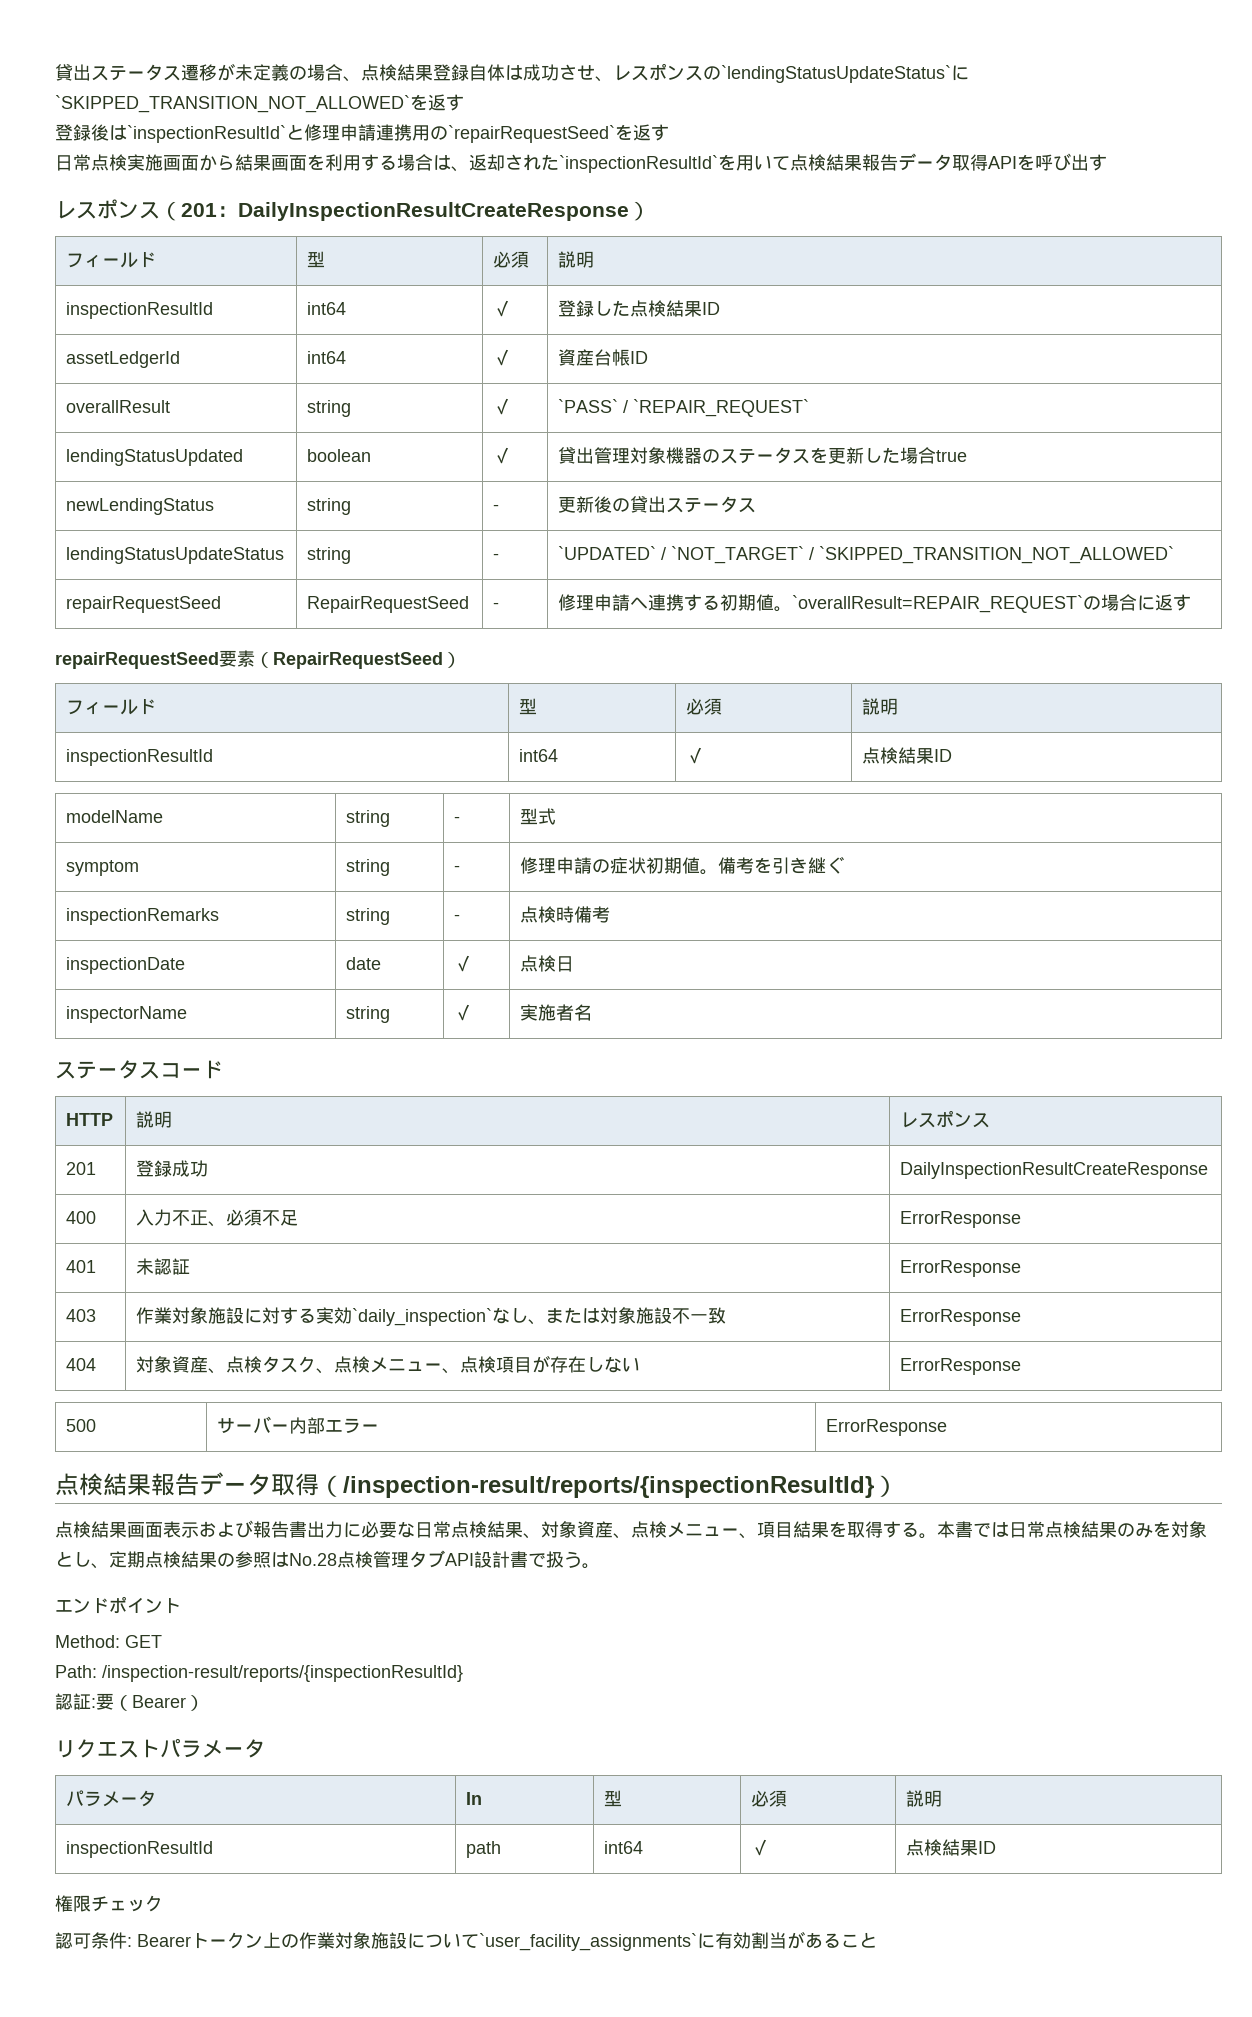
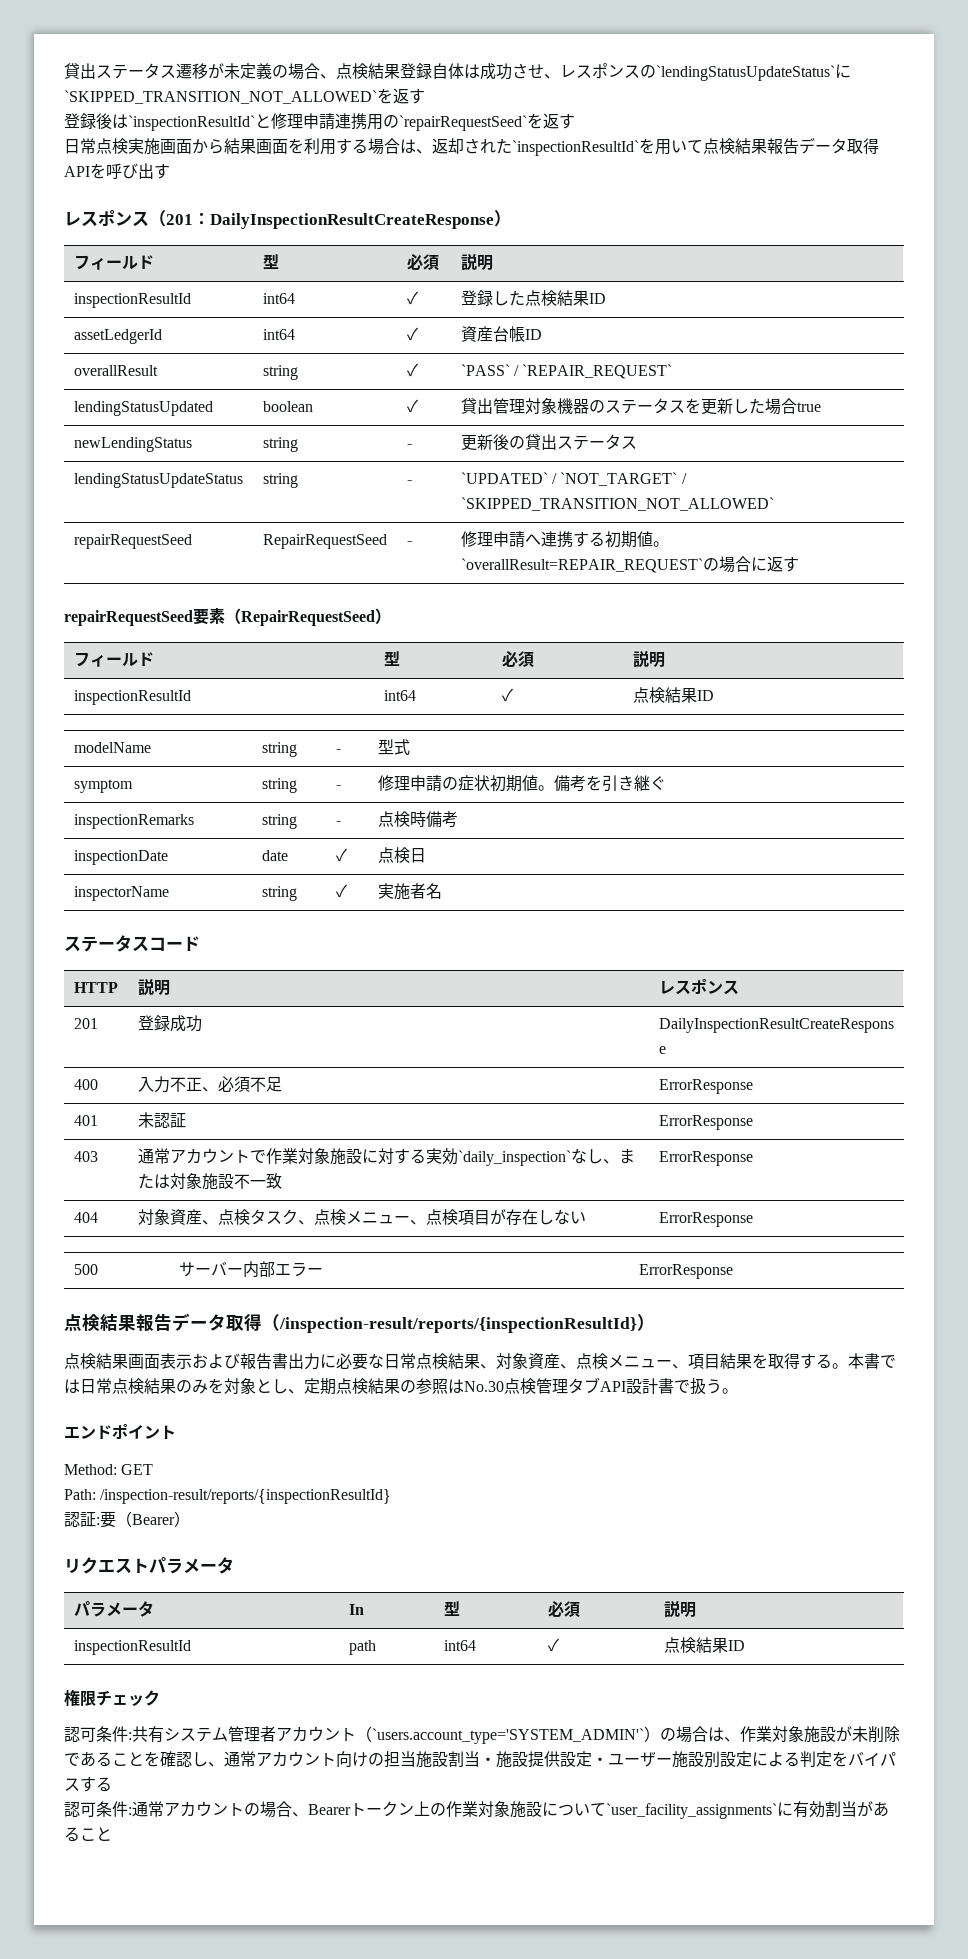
- 403 | 作業対象施設に対する実効`daily_inspection`なし、または対象施設不一致 | ErrorResponse
+ 403 | 通常アカウントで作業対象施設に対する実効`daily_inspection`なし、または対象施設不一致 | ErrorResponse
- 本書では日常点検結果のみを対象とし、定期点検結果の参照はNo.28点検管理タブAPI設計書で扱う。
+ 本書では日常点検結果のみを対象とし、定期点検結果の参照はNo.30点検管理タブAPI設計書で扱う。
- 認可条件: Bearerトークン上の作業対象施設について`user_facility_assignments`に有効割当があること
+ 認可条件:共有システム管理者アカウント（`users.account_type='SYSTEM_ADMIN'`）の場合は、作業対象施設が未削除であることを確認し、通常アカウント向けの担当施設割当・施設提供設定・ユーザー施設別設定による判定をバイパスする
+ 認可条件:通常アカウントの場合、Bearerトークン上の作業対象施設について`user_facility_assignments`に有効割当があること

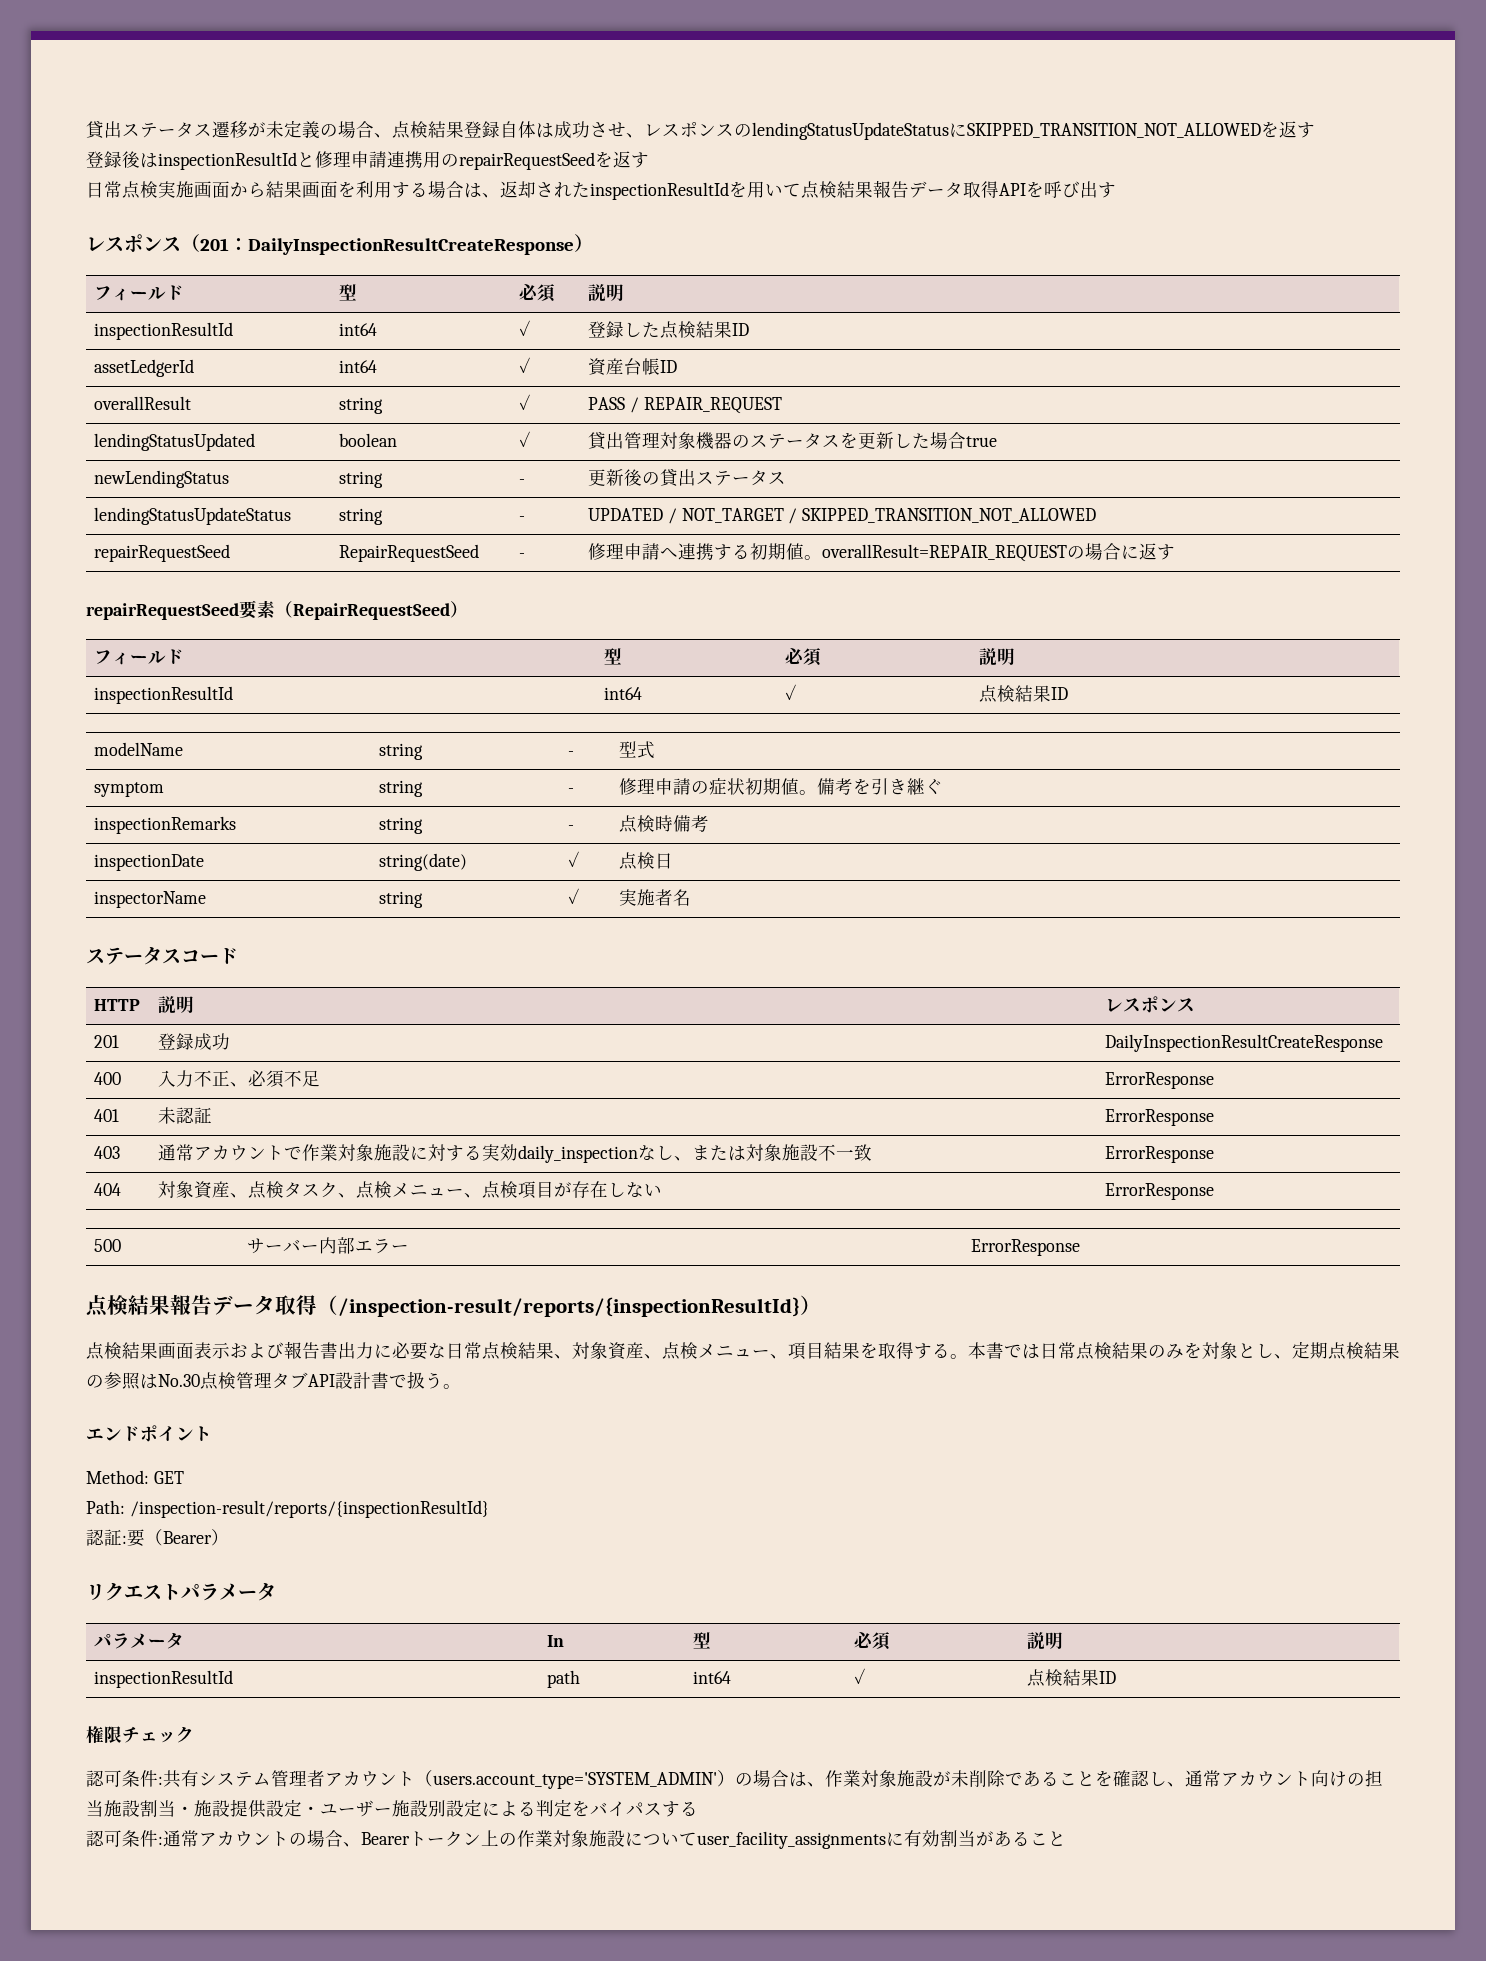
- 貸出ステータス遷移が未定義の場合、点検結果登録自体は成功させ、レスポンスの`lendingStatusUpdateStatus`に`SKIPPED_TRANSITION_NOT_ALLOWED`を返す
+ 貸出ステータス遷移が未定義の場合、点検結果登録自体は成功させ、レスポンスのlendingStatusUpdateStatusにSKIPPED_TRANSITION_NOT_ALLOWEDを返す
- 登録後は`inspectionResultId`と修理申請連携用の`repairRequestSeed`を返す
+ 登録後はinspectionResultIdと修理申請連携用のrepairRequestSeedを返す
- 日常点検実施画面から結果画面を利用する場合は、返却された`inspectionResultId`を用いて点検結果報告データ取得APIを呼び出す
+ 日常点検実施画面から結果画面を利用する場合は、返却されたinspectionResultIdを用いて点検結果報告データ取得APIを呼び出す
- overallResult | string | ✓ | `PASS` / `REPAIR_REQUEST`
+ overallResult | string | ✓ | PASS / REPAIR_REQUEST
- lendingStatusUpdateStatus | string | - | `UPDATED` / `NOT_TARGET` / `SKIPPED_TRANSITION_NOT_ALLOWED`
+ lendingStatusUpdateStatus | string | - | UPDATED / NOT_TARGET / SKIPPED_TRANSITION_NOT_ALLOWED
- repairRequestSeed | RepairRequestSeed | - | 修理申請へ連携する初期値。`overallResult=REPAIR_REQUEST`の場合に返す
+ repairRequestSeed | RepairRequestSeed | - | 修理申請へ連携する初期値。overallResult=REPAIR_REQUESTの場合に返す
- inspectionDate | date | ✓ | 点検日
+ inspectionDate | string(date) | ✓ | 点検日
- 403 | 通常アカウントで作業対象施設に対する実効`daily_inspection`なし、または対象施設不一致 | ErrorResponse
+ 403 | 通常アカウントで作業対象施設に対する実効daily_inspectionなし、または対象施設不一致 | ErrorResponse
- 認可条件:共有システム管理者アカウント（`users.account_type='SYSTEM_ADMIN'`）の場合は、作業対象施設が未削除であることを確認し、通常アカウント向けの担当施設割当・施設提供設定・ユーザー施設別設定による判定をバイパスする
+ 認可条件:共有システム管理者アカウント（users.account_type='SYSTEM_ADMIN'）の場合は、作業対象施設が未削除であることを確認し、通常アカウント向けの担当施設割当・施設提供設定・ユーザー施設別設定による判定をバイパスする
- 認可条件:通常アカウントの場合、Bearerトークン上の作業対象施設について`user_facility_assignments`に有効割当があること
+ 認可条件:通常アカウントの場合、Bearerトークン上の作業対象施設についてuser_facility_assignmentsに有効割当があること

